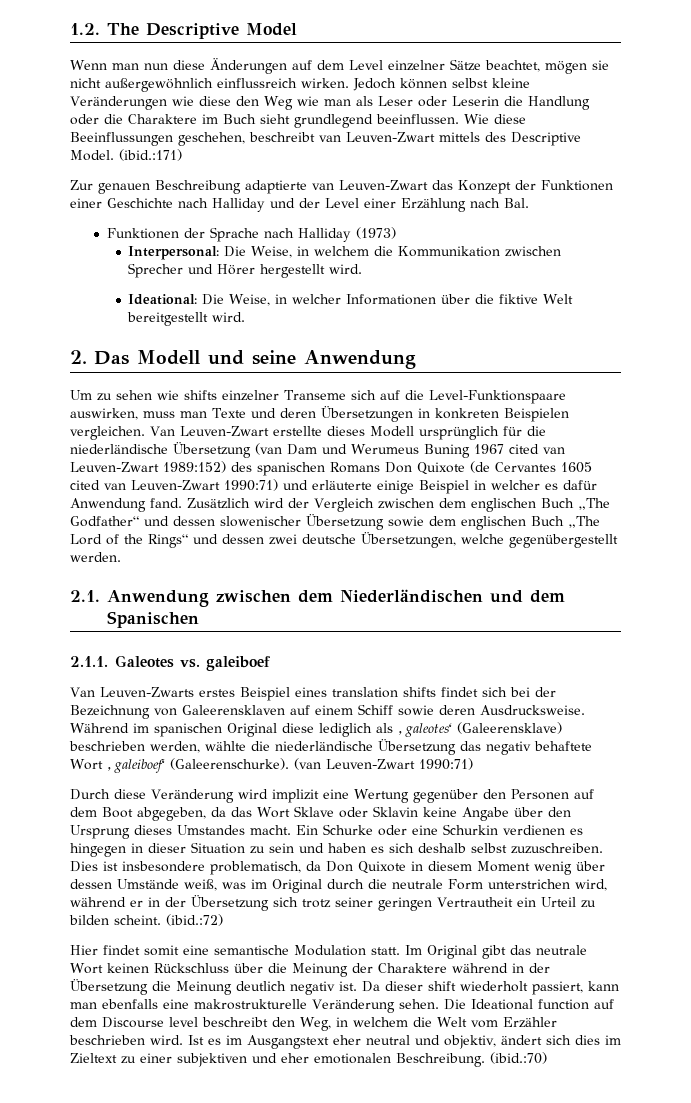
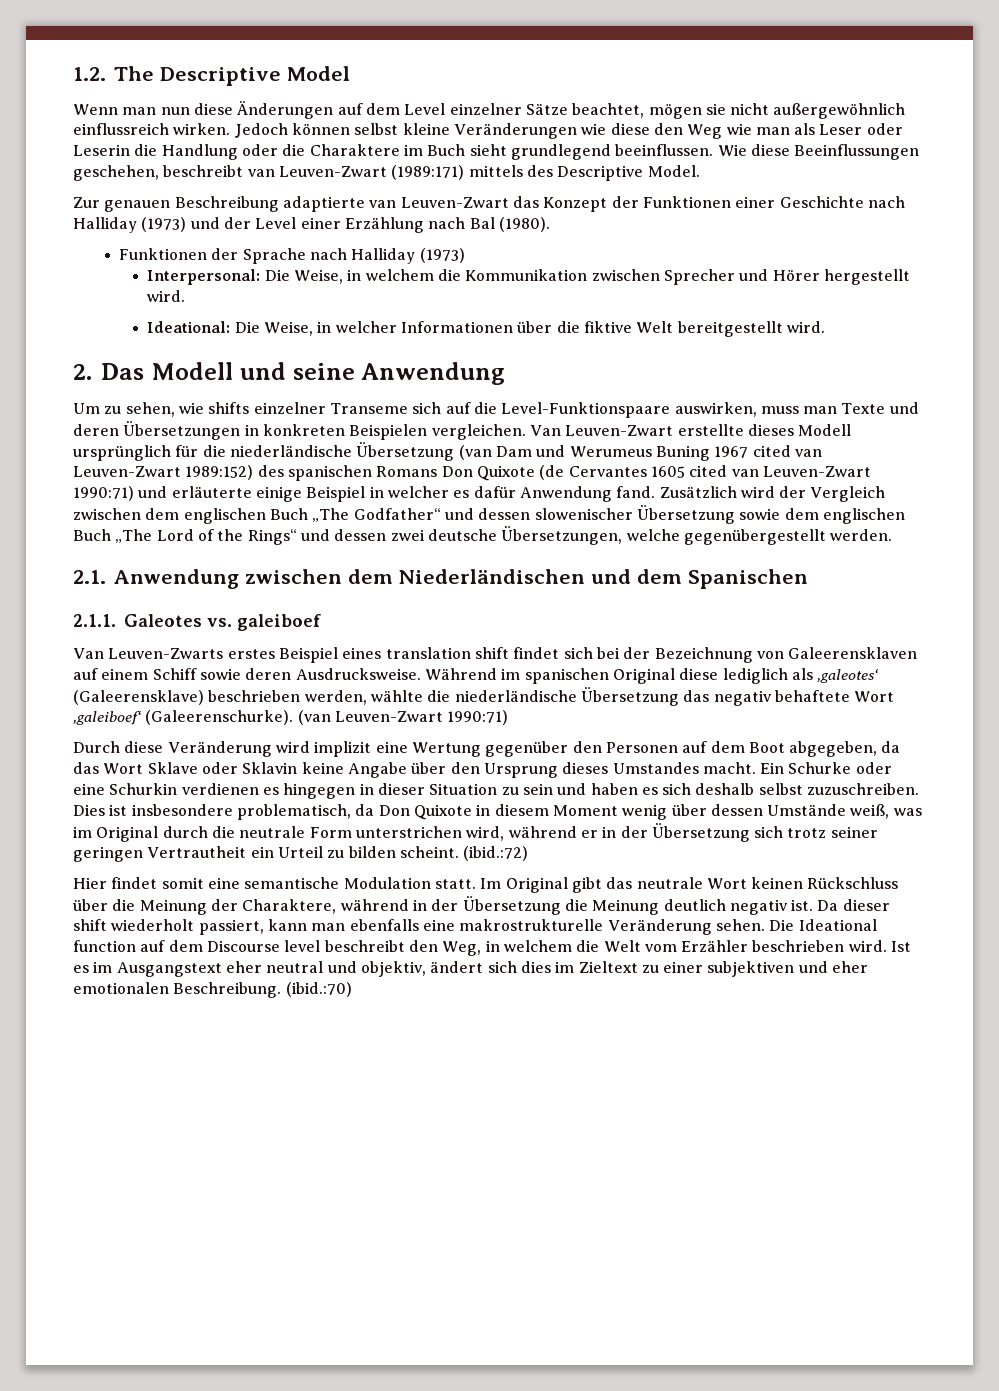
- Wie diese Beeinflussungen geschehen, beschreibt van Leuven-Zwart mittels des Descriptive Model. (ibid.:171)
+ Wie diese Beeinflussungen geschehen, beschreibt van Leuven-Zwart (1989:171) mittels des Descriptive Model.
- Zur genauen Beschreibung adaptierte van Leuven-Zwart das Konzept der Funktionen einer Geschichte nach Halliday und der Level einer Erzählung nach Bal.
+ Zur genauen Beschreibung adaptierte van Leuven-Zwart das Konzept der Funktionen einer Geschichte nach Halliday (1973) und der Level einer Erzählung nach Bal (1980).
- Um zu sehen wie shifts einzelner Transeme sich auf die Level-Funktionspaare auswirken, muss man Texte und deren Übersetzungen in konkreten Beispielen vergleichen.
+ Um zu sehen, wie shifts einzelner Transeme sich auf die Level-Funktionspaare auswirken, muss man Texte und deren Übersetzungen in konkreten Beispielen vergleichen.
- Van Leuven-Zwarts erstes Beispiel eines translation shifts findet sich bei der Bezeichnung von Galeerensklaven auf einem Schiff sowie deren Ausdrucksweise.
+ Van Leuven-Zwarts erstes Beispiel eines translation shift findet sich bei der Bezeichnung von Galeerensklaven auf einem Schiff sowie deren Ausdrucksweise.
- Im Original gibt das neutrale Wort keinen Rückschluss über die Meinung der Charaktere während in der Übersetzung die Meinung deutlich negativ ist.
+ Im Original gibt das neutrale Wort keinen Rückschluss über die Meinung der Charaktere, während in der Übersetzung die Meinung deutlich negativ ist.

